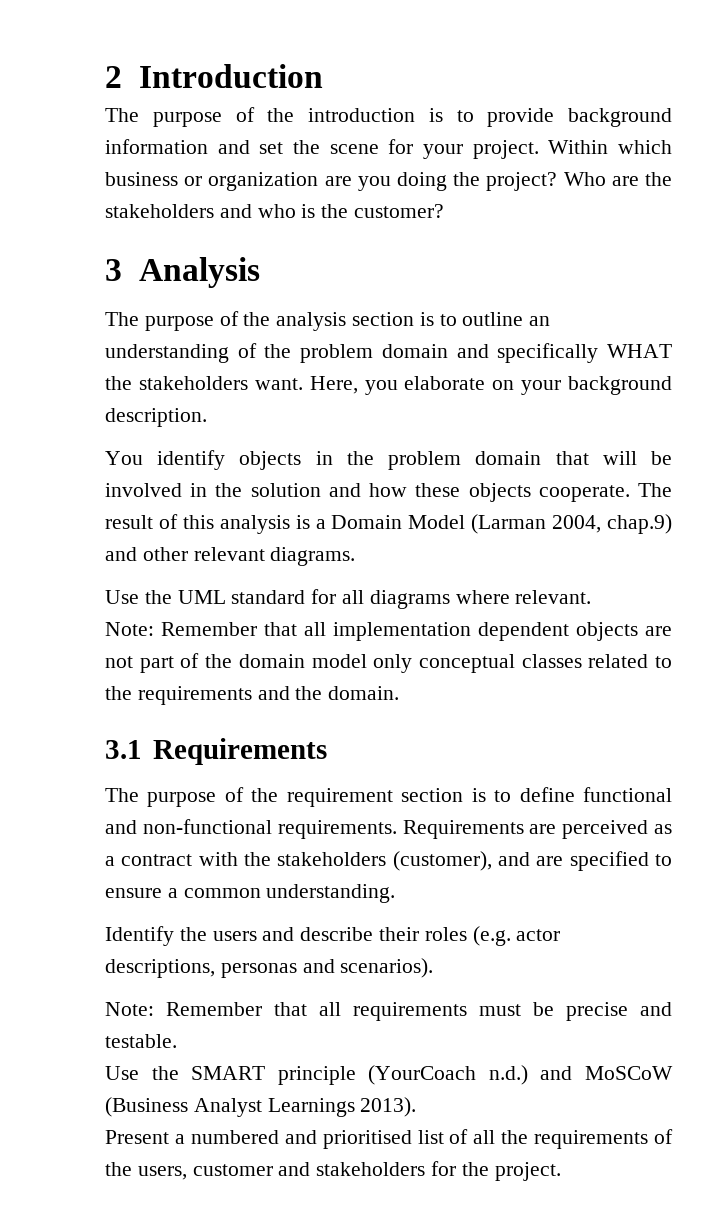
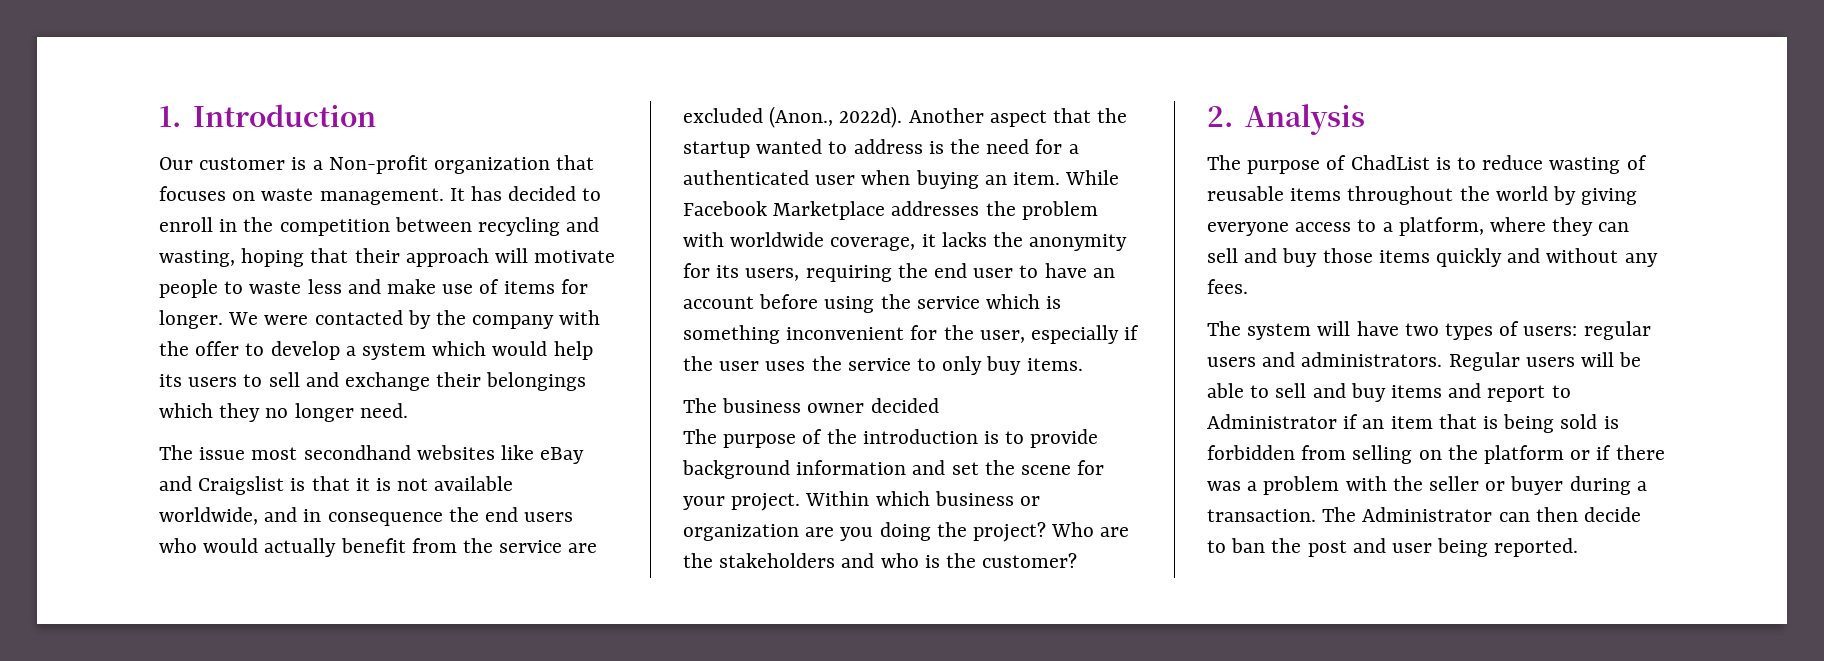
- 2 Introduction
+ 1. Introduction
+ Our customer is a Non-profit organization that focuses on waste management. It has decided to enroll in the competition between recycling and wasting, hoping that their approach will motivate people to waste less and make use of items for longer. We were contacted by the company with the offer to develop a system which would help its users to sell and exchange their belongings which they no longer need.
+ The issue most secondhand websites like eBay and Craigslist is that it is not available worldwide, and in consequence the end users who would actually benefit from the service are excluded (Anon., 2022d). Another aspect that the startup wanted to address is the need for a authenticated user when buying an item. While Facebook Marketplace addresses the problem with worldwide coverage, it lacks the anonymity for its users, requiring the end user to have an account before using the service which is something inconvenient for the user, especially if the user uses the service to only buy items.
+ The business owner decided
- 3 Analysis
+ 2. Analysis
- The purpose of the analysis section is to outline an understanding of the problem domain and specifically WHAT the stakeholders want. Here, you elaborate on your background description.
- You identify objects in the problem domain that will be involved in the solution and how these objects cooperate. The result of this analysis is a Domain Model (Larman 2004, chap.9) and other relevant diagrams.
- Use the UML standard for all diagrams where relevant.
- Note: Remember that all implementation dependent objects are not part of the domain model only conceptual classes related to the requirements and the domain.
- 3.1 Requirements
- The purpose of the requirement section is to define functional and non-functional requirements. Requirements are perceived as a contract with the stakeholders (customer), and are specified to ensure a common understanding.
- Identify the users and describe their roles (e.g. actor descriptions, personas and scenarios).
- Note: Remember that all requirements must be precise and testable.
- Use the SMART principle (YourCoach n.d.) and MoSCoW (Business Analyst Learnings 2013).
- Present a numbered and prioritised list of all the requirements of the users, customer and stakeholders for the project.
+ The purpose of ChadList is to reduce wasting of reusable items throughout the world by giving everyone access to a platform, where they can sell and buy those items quickly and without any fees.
+ The system will have two types of users: regular users and administrators. Regular users will be able to sell and buy items and report to Administrator if an item that is being sold is forbidden from selling on the platform or if there was a problem with the seller or buyer during a transaction. The Administrator can then decide to ban the post and user being reported.

